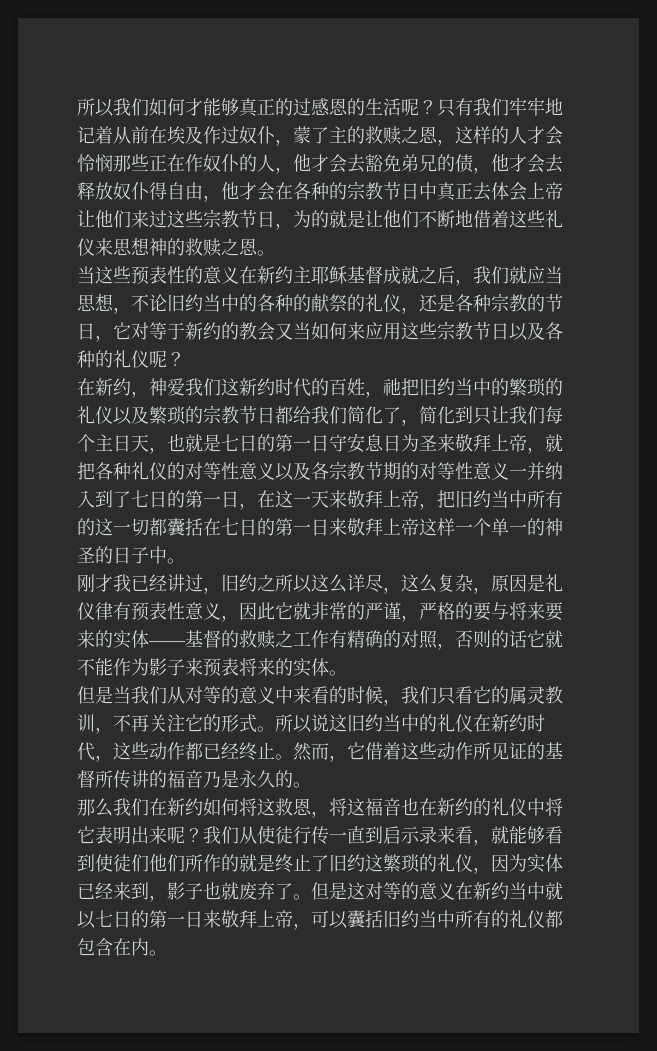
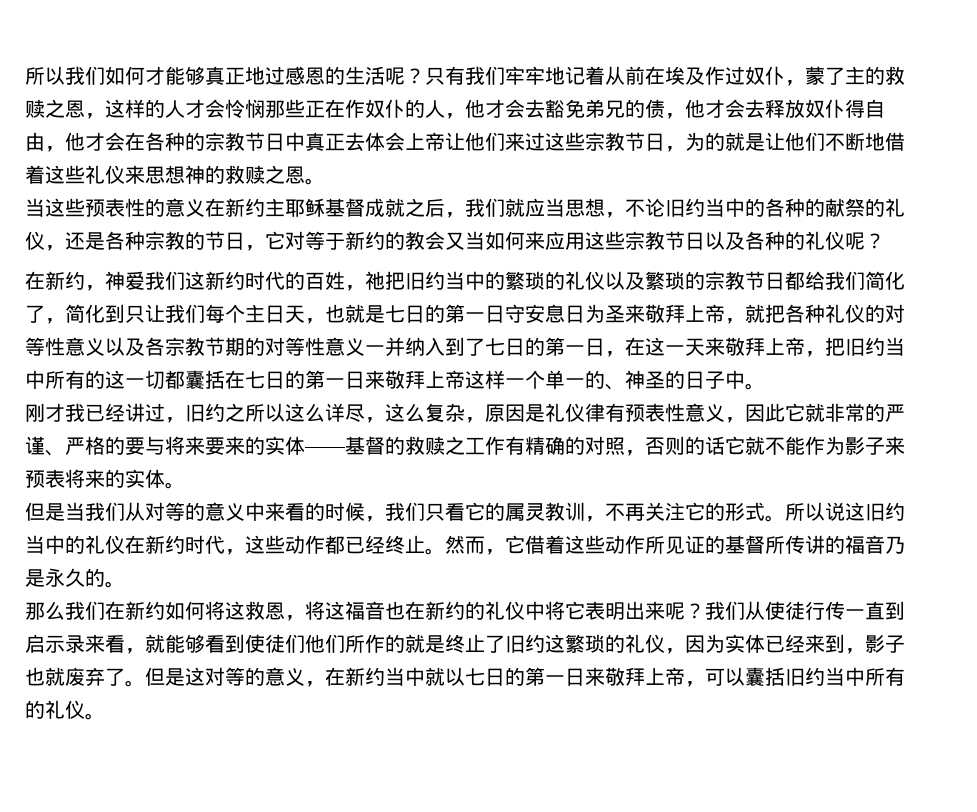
- 所以我们如何才能够真正的过感恩的生活呢？
+ 所以我们如何才能够真正地过感恩的生活呢？
- 在新约，神爱我们这新约时代的百姓，祂把旧约当中的繁琐的礼仪以及繁琐的宗教节日都给我们简化了，简化到只让我们每个主日天，也就是七日的第一日守安息日为圣来敬拜上帝，就把各种礼仪的对等性意义以及各宗教节期的对等性意义一并纳入到了七日的第一日，在这一天来敬拜上帝，把旧约当中所有的这一切都囊括在七日的第一日来敬拜上帝这样一个单一的神圣的日子中。
+ 在新约，神爱我们这新约时代的百姓，祂把旧约当中的繁琐的礼仪以及繁琐的宗教节日都给我们简化了，简化到只让我们每个主日天，也就是七日的第一日守安息日为圣来敬拜上帝，就把各种礼仪的对等性意义以及各宗教节期的对等性意义一并纳入到了七日的第一日，在这一天来敬拜上帝，把旧约当中所有的这一切都囊括在七日的第一日来敬拜上帝这样一个单一的、神圣的日子中。
- 刚才我已经讲过，旧约之所以这么详尽，这么复杂，原因是礼仪律有预表性意义，因此它就非常的严谨，严格的要与将来要来的实体——基督的救赎之工作有精确的对照，否则的话它就不能作为影子来预表将来的实体。
+ 刚才我已经讲过，旧约之所以这么详尽，这么复杂，原因是礼仪律有预表性意义，因此它就非常的严谨、严格的要与将来要来的实体——基督的救赎之工作有精确的对照，否则的话它就不能作为影子来预表将来的实体。
- 但是这对等的意义在新约当中就以七日的第一日来敬拜上帝，可以囊括旧约当中所有的礼仪都包含在内。
+ 但是这对等的意义，在新约当中就以七日的第一日来敬拜上帝，可以囊括旧约当中所有的礼仪。

